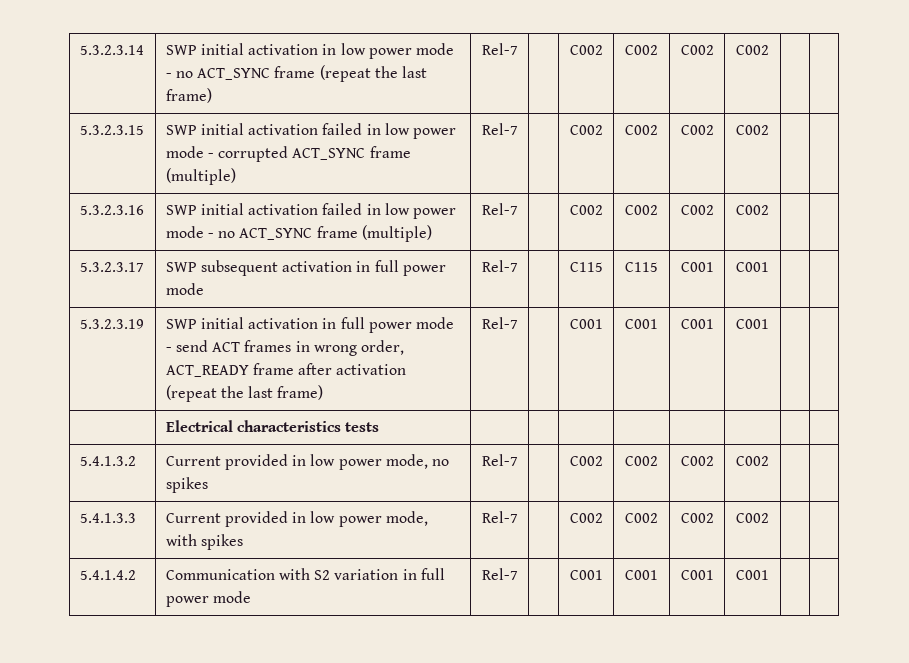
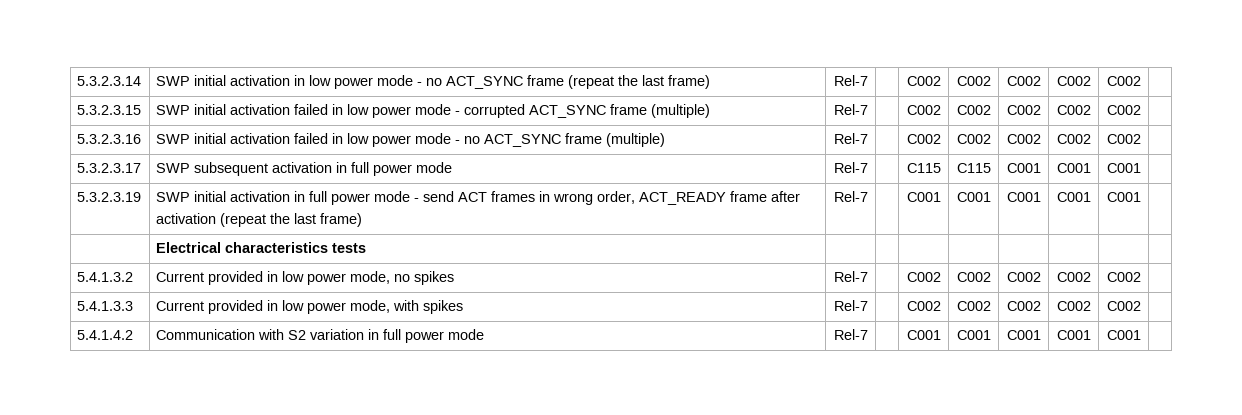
- 5.3.2.3.14 | SWP initial activation in low power mode - no ACT_SYNC frame (repeat the last frame) | Rel-7 | | C002 | C002 | C002 | C002 | |
+ 5.3.2.3.14 | SWP initial activation in low power mode - no ACT_SYNC frame (repeat the last frame) | Rel-7 | | C002 | C002 | C002 | C002 | C002 |
- 5.3.2.3.15 | SWP initial activation failed in low power mode - corrupted ACT_SYNC frame (multiple) | Rel-7 | | C002 | C002 | C002 | C002 | |
+ 5.3.2.3.15 | SWP initial activation failed in low power mode - corrupted ACT_SYNC frame (multiple) | Rel-7 | | C002 | C002 | C002 | C002 | C002 |
- 5.3.2.3.16 | SWP initial activation failed in low power mode - no ACT_SYNC frame (multiple) | Rel-7 | | C002 | C002 | C002 | C002 | |
+ 5.3.2.3.16 | SWP initial activation failed in low power mode - no ACT_SYNC frame (multiple) | Rel-7 | | C002 | C002 | C002 | C002 | C002 |
- 5.3.2.3.17 | SWP subsequent activation in full power mode | Rel-7 | | C115 | C115 | C001 | C001 | |
+ 5.3.2.3.17 | SWP subsequent activation in full power mode | Rel-7 | | C115 | C115 | C001 | C001 | C001 |
- 5.3.2.3.19 | SWP initial activation in full power mode - send ACT frames in wrong order, ACT_READY frame after activation (repeat the last frame) | Rel-7 | | C001 | C001 | C001 | C001 | |
+ 5.3.2.3.19 | SWP initial activation in full power mode - send ACT frames in wrong order, ACT_READY frame after activation (repeat the last frame) | Rel-7 | | C001 | C001 | C001 | C001 | C001 |
- 5.4.1.3.2 | Current provided in low power mode, no spikes | Rel-7 | | C002 | C002 | C002 | C002 | |
+ 5.4.1.3.2 | Current provided in low power mode, no spikes | Rel-7 | | C002 | C002 | C002 | C002 | C002 |
- 5.4.1.3.3 | Current provided in low power mode, with spikes | Rel-7 | | C002 | C002 | C002 | C002 | |
+ 5.4.1.3.3 | Current provided in low power mode, with spikes | Rel-7 | | C002 | C002 | C002 | C002 | C002 |
- 5.4.1.4.2 | Communication with S2 variation in full power mode | Rel-7 | | C001 | C001 | C001 | C001 | |
+ 5.4.1.4.2 | Communication with S2 variation in full power mode | Rel-7 | | C001 | C001 | C001 | C001 | C001 |

